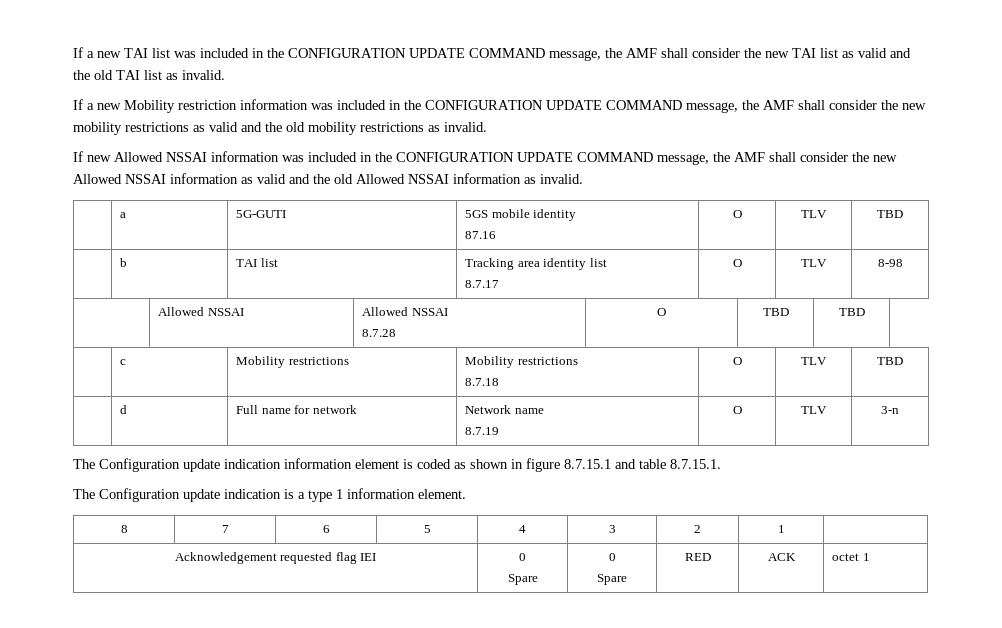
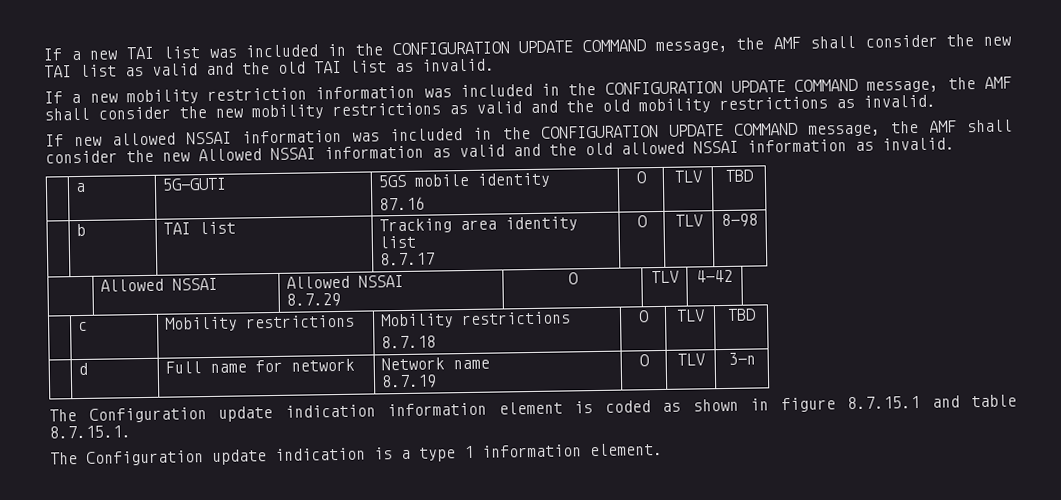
- If a new Mobility restriction information was included in the CONFIGURATION UPDATE COMMAND message, the AMF shall consider the new mobility restrictions as valid and the old mobility restrictions as invalid.
+ If a new mobility restriction information was included in the CONFIGURATION UPDATE COMMAND message, the AMF shall consider the new mobility restrictions as valid and the old mobility restrictions as invalid.
- If new Allowed NSSAI information was included in the CONFIGURATION UPDATE COMMAND message, the AMF shall consider the new Allowed NSSAI information as valid and the old Allowed NSSAI information as invalid.
+ If new allowed NSSAI information was included in the CONFIGURATION UPDATE COMMAND message, the AMF shall consider the new Allowed NSSAI information as valid and the old allowed NSSAI information as invalid.
  | Allowed NSSAI | Allowed NSSAI
- 8.7.28 | O | TBD | TBD
+ 8.7.29 | O | TLV | 4-42
- 8 | 7 | 6 | 5 | 4 | 3 | 2 | 1 |
- Acknowledgement requested flag IEI | 0
- Spare | 0
- Spare | RED | ACK | octet 1

